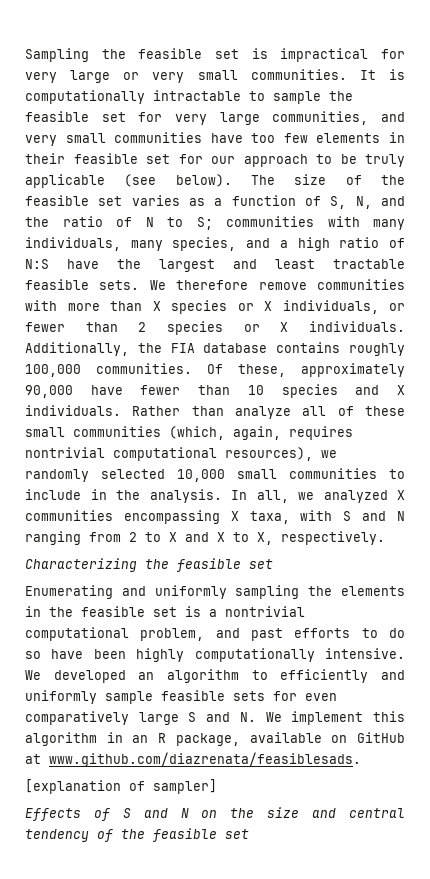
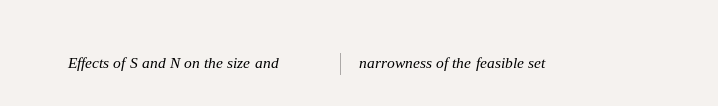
- Sampling the feasible set is impractical for very large or very small communities. It is computationally intractable to sample the feasible set for very large communities, and very small communities have too few elements in their feasible set for our approach to be truly applicable (see below). The size of the feasible set varies as a function of S, N, and the ratio of N to S; communities with many individuals, many species, and a high ratio of N:S have the largest and least tractable feasible sets. We therefore remove communities with more than X species or X individuals, or fewer than 2 species or X individuals. Additionally, the FIA database contains roughly 100,000 communities. Of these, approximately 90,000 have fewer than 10 species and X individuals. Rather than analyze all of these small communities (which, again, requires nontrivial computational resources), we randomly selected 10,000 small communities to include in the analysis. In all, we analyzed X communities encompassing X taxa, with S and N ranging from 2 to X and X to X, respectively.
- Characterizing the feasible set
- Enumerating and uniformly sampling the elements in the feasible set is a nontrivial computational problem, and past efforts to do so have been highly computationally intensive. We developed an algorithm to efficiently and uniformly sample feasible sets for even comparatively large S and N. We implement this algorithm in an R package, available on GitHub at www.github.com/diazrenata/feasiblesads.
- [explanation of sampler]
- Effects of S and N on the size and central tendency of the feasible set
+ Effects of S and N on the size and narrowness of the feasible set

